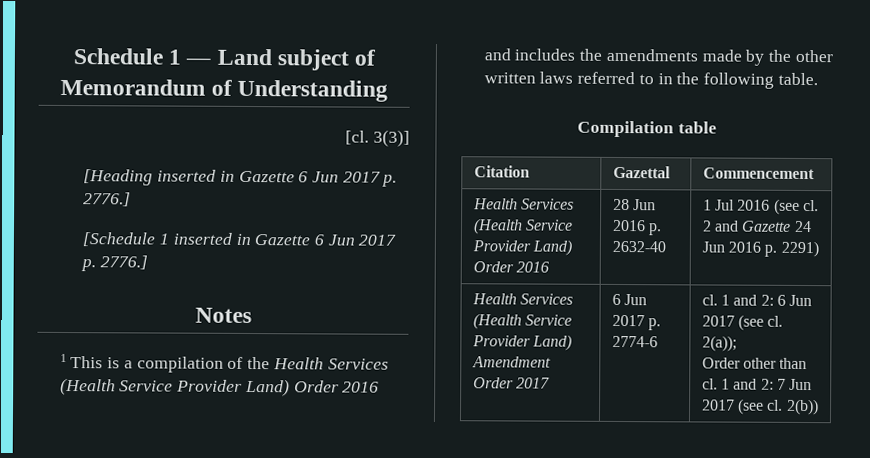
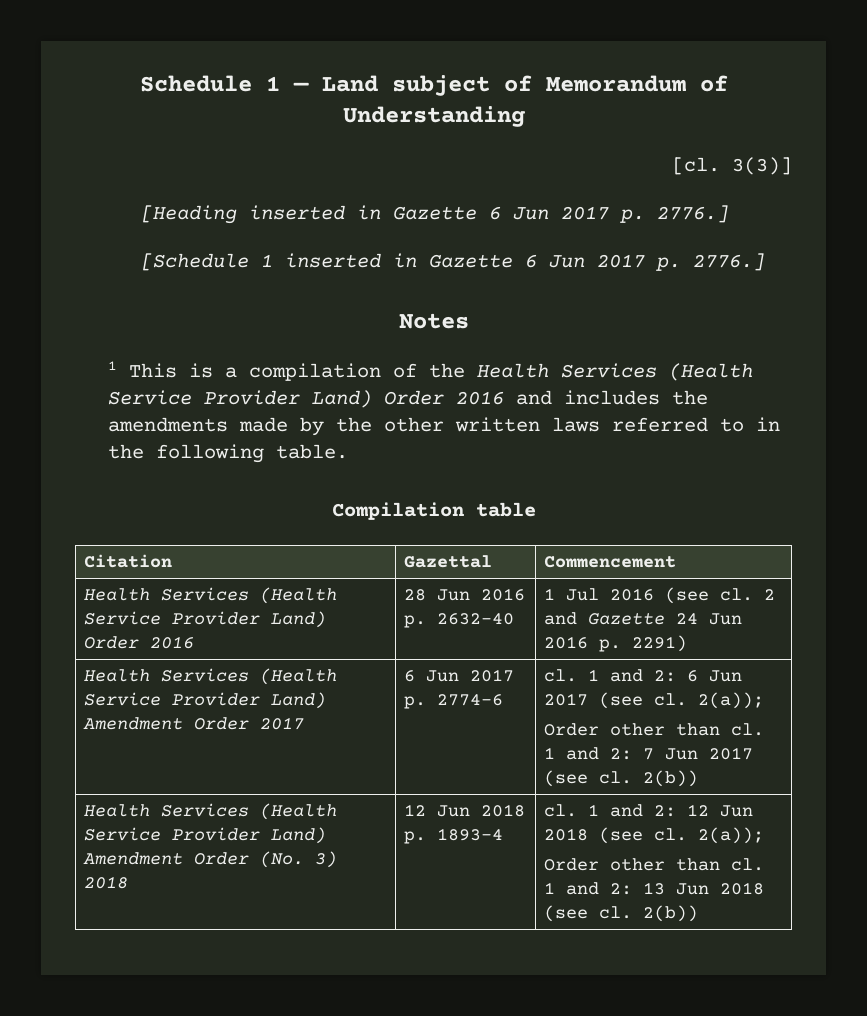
+ Health Services (Health Service Provider Land) Amendment Order (No. 3) 2018 | 12 Jun 2018 p. 1893-4 | cl. 1 and 2: 12 Jun 2018 (see cl. 2(a));
+ Order other than cl. 1 and 2: 13 Jun 2018 (see cl. 2(b))

